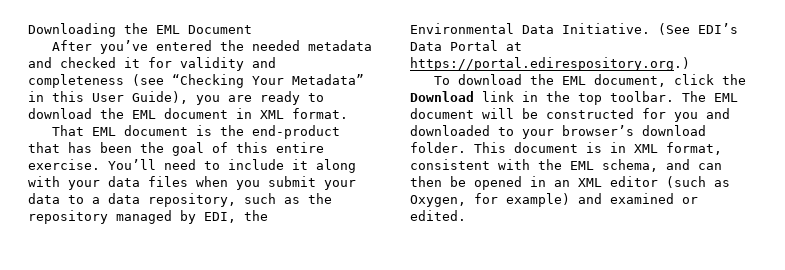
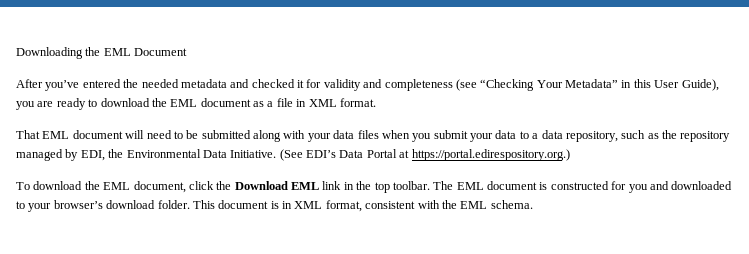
- After you’ve entered the needed metadata and checked it for validity and completeness (see “Checking Your Metadata” in this User Guide), you are ready to download the EML document in XML format.
+ After you’ve entered the needed metadata and checked it for validity and completeness (see “Checking Your Metadata” in this User Guide), you are ready to download the EML document as a file in XML format.
- That EML document is the end-product that has been the goal of this entire exercise. You’ll need to include it along with your data files when you submit your data to a data repository, such as the repository managed by EDI, the Environmental Data Initiative.
+ That EML document will need to be submitted along with your data files when you submit your data to a data repository, such as the repository managed by EDI, the Environmental Data Initiative.
- To download the EML document, click the Download link in the top toolbar.
+ To download the EML document, click the Download EML link in the top toolbar.
- The EML document will be constructed for you and downloaded to your browser’s download folder.
+ The EML document is constructed for you and downloaded to your browser’s download folder.
- This document is in XML format, consistent with the EML schema, and can then be opened in an XML editor (such as Oxygen, for example) and examined or edited.
+ This document is in XML format, consistent with the EML schema.

